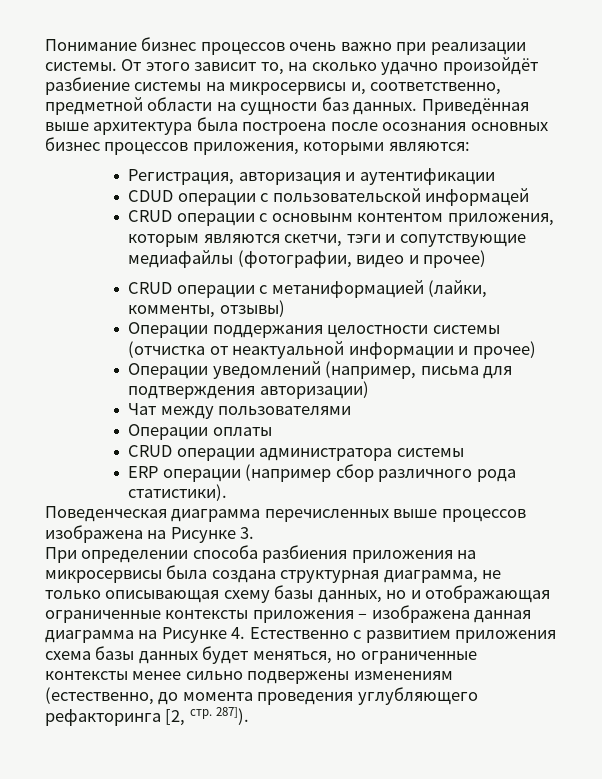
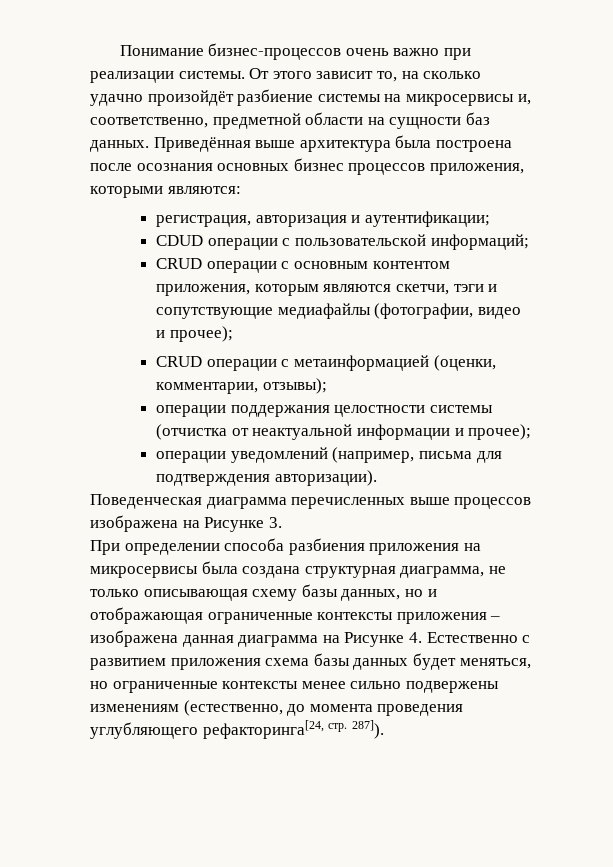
- Понимание бизнес процессов очень важно при реализации системы.
+ Понимание бизнес-процессов очень важно при реализации системы.
- Регистрация, авторизация и аутентификации
+ регистрация, авторизация и аутентификации;
- CDUD операции с пользовательской информацей
- CRUD операции с основынм контентом приложения, которым являются скетчи, тэги и сопутствующие медиафайлы (фотографии, видео и прочее)
- CRUD операции с метаниформацией (лайки, комменты, отзывы)
- Операции поддержания целостности системы (отчистка от неактуальной информации и прочее)
- Операции уведомлений (например, письма для подтверждения авторизации)
- Чат между пользователями
- Операции оплаты
- CRUD операции администратора системы
- ERP операции (например сбор различного рода статистики).
+ CDUD операции с пользовательской информаций;
+ CRUD операции с основным контентом приложения, которым являются скетчи, тэги и сопутствующие медиафайлы (фотографии, видео и прочее);
+ CRUD операции с метаинформацией (оценки, комментарии, отзывы);
+ операции поддержания целостности системы (отчистка от неактуальной информации и прочее);
+ операции уведомлений (например, письма для подтверждения авторизации).
- При определении способа разбиения приложения на микросервисы была создана структурная диаграмма, не только описывающая схему базы данных, но и отображающая ограниченные контексты приложения – изображена данная диаграмма на Рисунке 4. Естественно с развитием приложения схема базы данных будет меняться, но ограниченные контексты менее сильно подвержены изменениям (естественно, до момента проведения углубляющего рефакторинга [2, стр. 287]).
+ При определении способа разбиения приложения на микросервисы была создана структурная диаграмма, не только описывающая схему базы данных, но и отображающая ограниченные контексты приложения – изображена данная диаграмма на Рисунке 4. Естественно с развитием приложения схема базы данных будет меняться, но ограниченные контексты менее сильно подвержены изменениям (естественно, до момента проведения углубляющего рефакторинга[24, стр. 287]).

